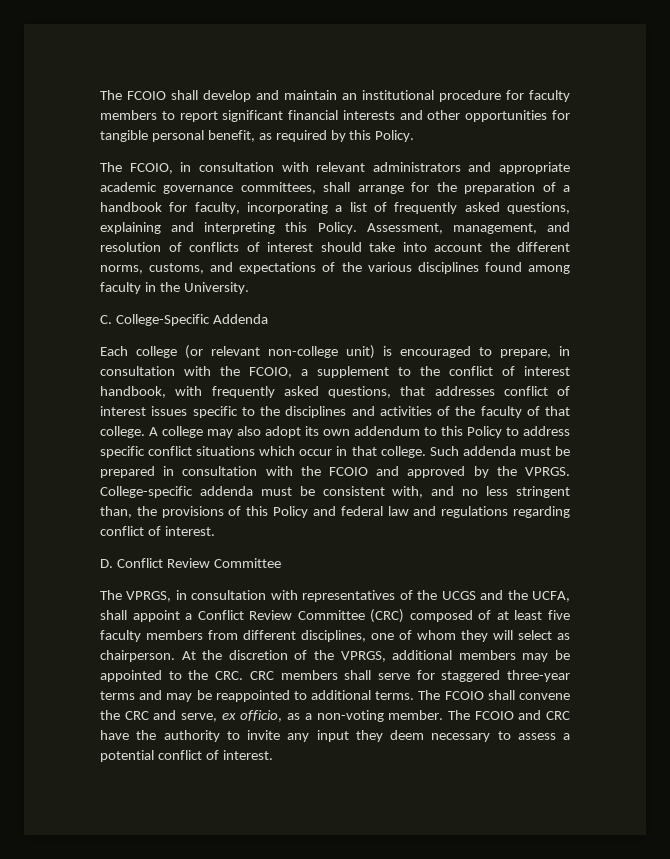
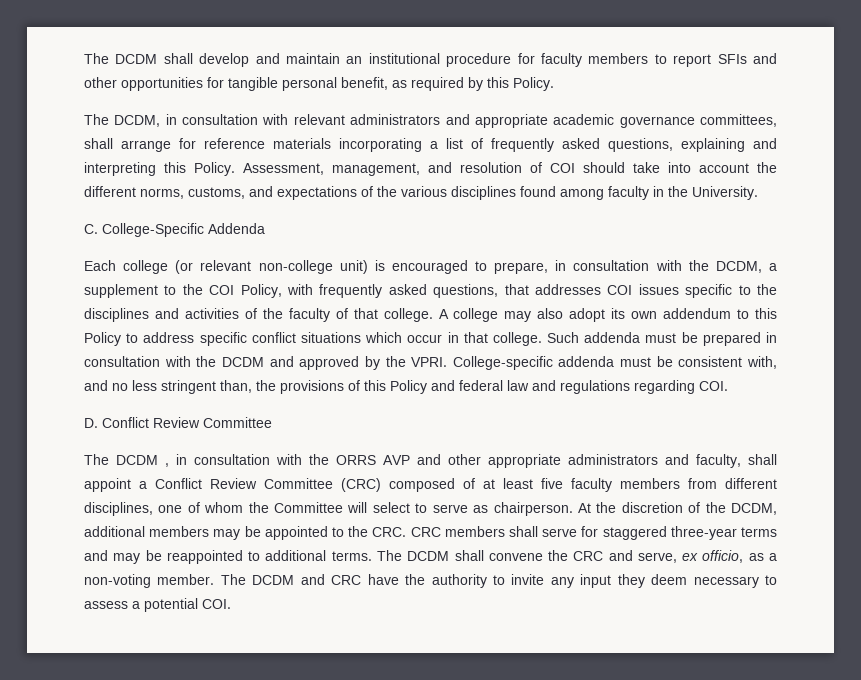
- The FCOIO shall develop and maintain an institutional procedure for faculty members to report significant financial interests and other opportunities for tangible personal benefit, as required by this Policy.
+ The DCDM shall develop and maintain an institutional procedure for faculty members to report SFIs and other opportunities for tangible personal benefit, as required by this Policy.
- The FCOIO, in consultation with relevant administrators and appropriate academic governance committees, shall arrange for the preparation of a handbook for faculty, incorporating a list of frequently asked questions, explaining and interpreting this Policy.
+ The DCDM, in consultation with relevant administrators and appropriate academic governance committees, shall arrange for reference materials incorporating a list of frequently asked questions, explaining and interpreting this Policy.
- Assessment, management, and resolution of conflicts of interest should take into account the different norms, customs, and expectations of the various disciplines found among faculty in the University.
+ Assessment, management, and resolution of COI should take into account the different norms, customs, and expectations of the various disciplines found among faculty in the University.
- Each college (or relevant non-college unit) is encouraged to prepare, in consultation with the FCOIO, a supplement to the conflict of interest handbook, with frequently asked questions, that addresses conflict of interest issues specific to the disciplines and activities of the faculty of that college.
+ Each college (or relevant non-college unit) is encouraged to prepare, in consultation with the DCDM, a supplement to the COI Policy, with frequently asked questions, that addresses COI issues specific to the disciplines and activities of the faculty of that college.
- Such addenda must be prepared in consultation with the FCOIO and approved by the VPRGS.
+ Such addenda must be prepared in consultation with the DCDM and approved by the VPRI.
- College-specific addenda must be consistent with, and no less stringent than, the provisions of this Policy and federal law and regulations regarding conflict of interest.
+ College-specific addenda must be consistent with, and no less stringent than, the provisions of this Policy and federal law and regulations regarding COI.
- The VPRGS, in consultation with representatives of the UCGS and the UCFA, shall appoint a Conflict Review Committee (CRC) composed of at least five faculty members from different disciplines, one of whom they will select as chairperson.
+ The DCDM , in consultation with the ORRS AVP and other appropriate administrators and faculty, shall appoint a Conflict Review Committee (CRC) composed of at least five faculty members from different disciplines, one of whom the Committee will select to serve as chairperson.
- At the discretion of the VPRGS, additional members may be appointed to the CRC. CRC members shall serve for staggered three-year terms and may be reappointed to additional terms.
+ At the discretion of the DCDM, additional members may be appointed to the CRC. CRC members shall serve for staggered three-year terms and may be reappointed to additional terms.
- The FCOIO shall convene the CRC and serve, ex officio, as a non-voting member.
+ The DCDM shall convene the CRC and serve, ex officio, as a non-voting member.
- The FCOIO and CRC have the authority to invite any input they deem necessary to assess a potential conflict of interest.
+ The DCDM and CRC have the authority to invite any input they deem necessary to assess a potential COI.

